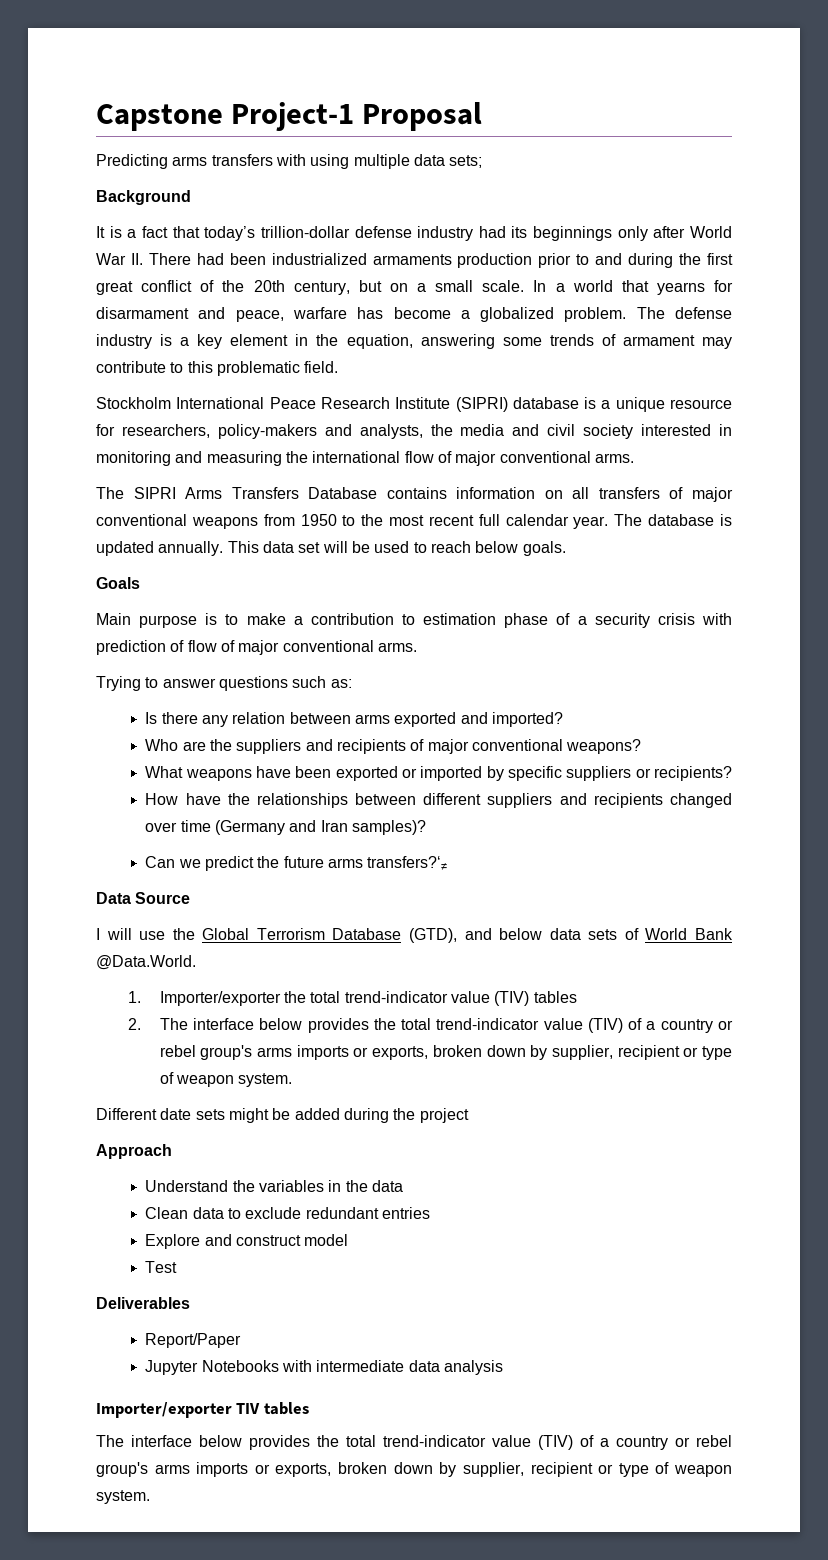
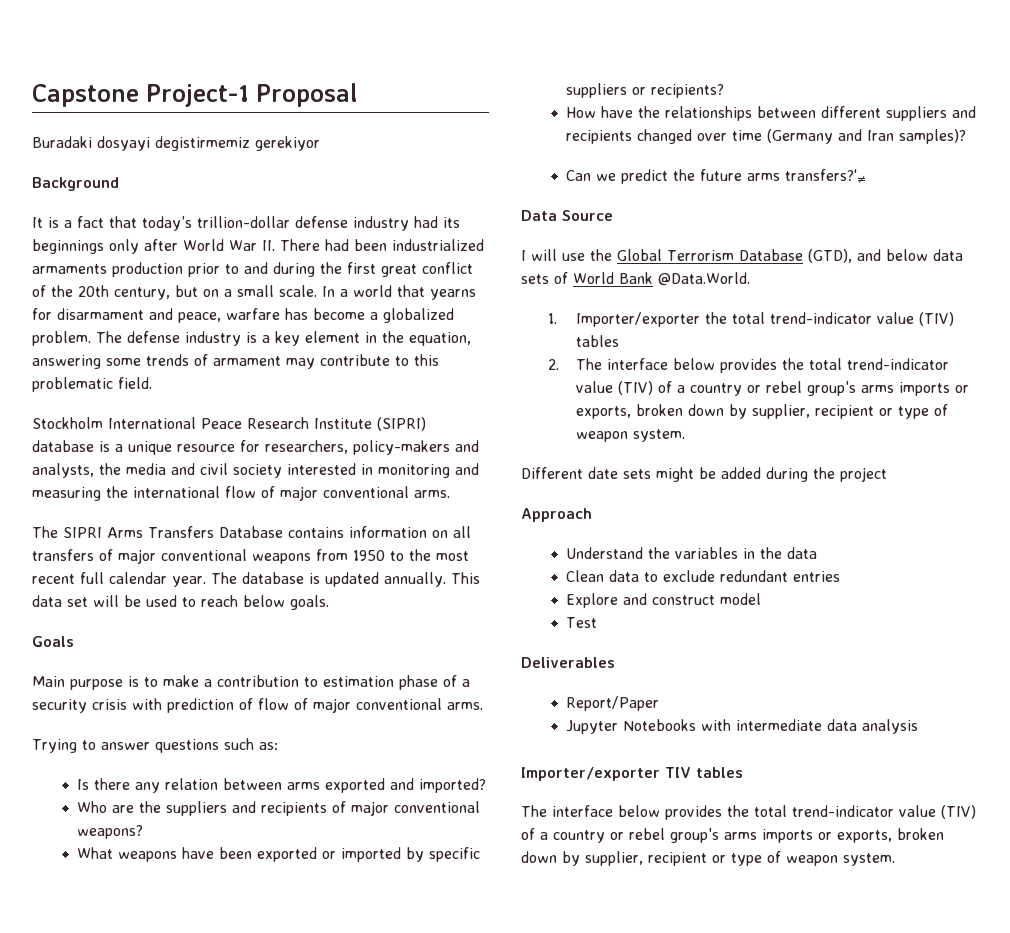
- Predicting arms transfers with using multiple data sets;
+ Buradaki dosyayi degistirmemiz gerekiyor

